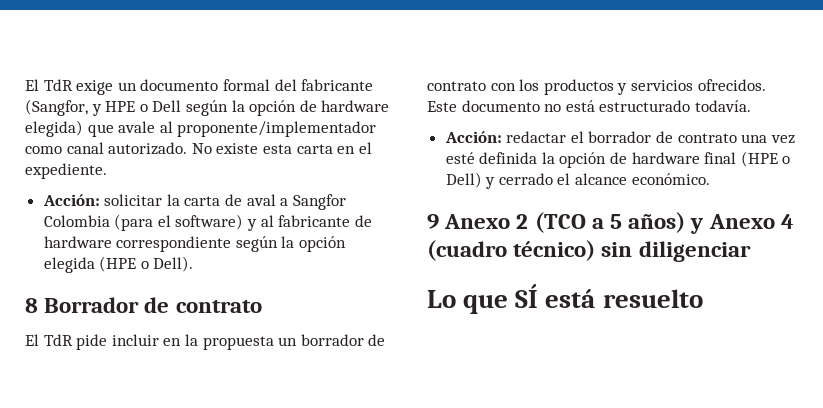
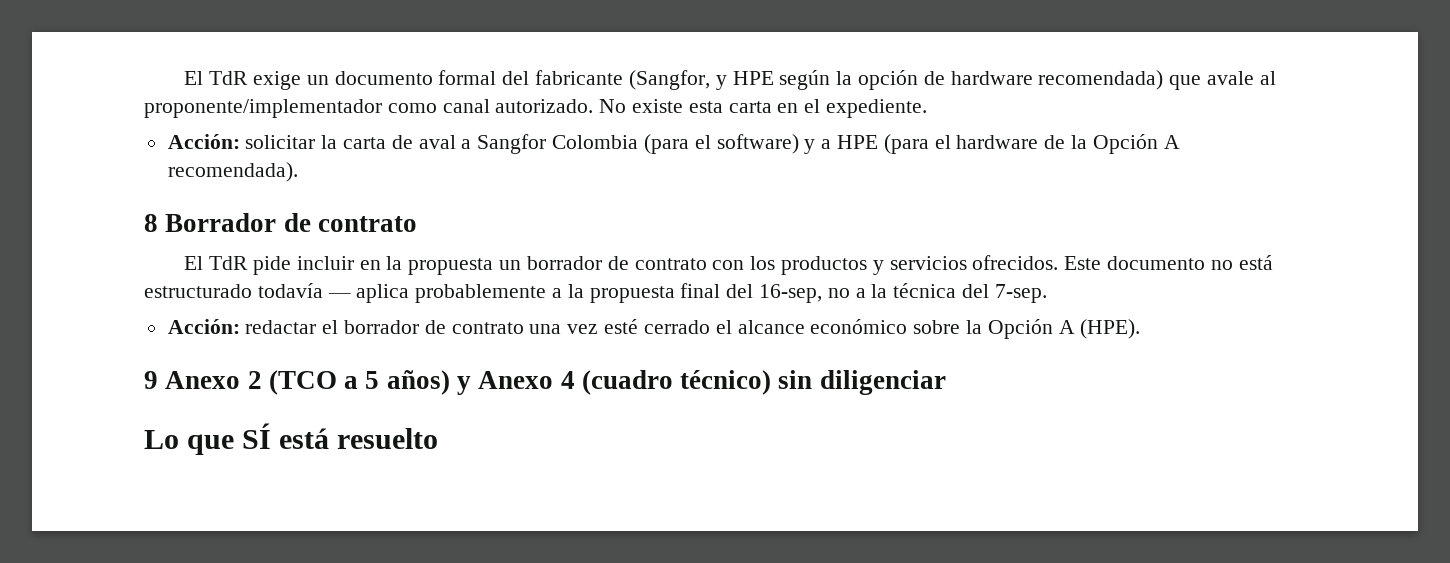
- El TdR exige un documento formal del fabricante (Sangfor, y HPE o Dell según la opción de hardware elegida) que avale al proponente/implementador como canal autorizado.
+ El TdR exige un documento formal del fabricante (Sangfor, y HPE según la opción de hardware recomendada) que avale al proponente/implementador como canal autorizado.
- Acción: solicitar la carta de aval a Sangfor Colombia (para el software) y al fabricante de hardware correspondiente según la opción elegida (HPE o Dell).
+ Acción: solicitar la carta de aval a Sangfor Colombia (para el software) y a HPE (para el hardware de la Opción A recomendada).
- Este documento no está estructurado todavía.
+ Este documento no está estructurado todavía — aplica probablemente a la propuesta final del 16-sep, no a la técnica del 7-sep.
- Acción: redactar el borrador de contrato una vez esté definida la opción de hardware final (HPE o Dell) y cerrado el alcance económico.
+ Acción: redactar el borrador de contrato una vez esté cerrado el alcance económico sobre la Opción A (HPE).

